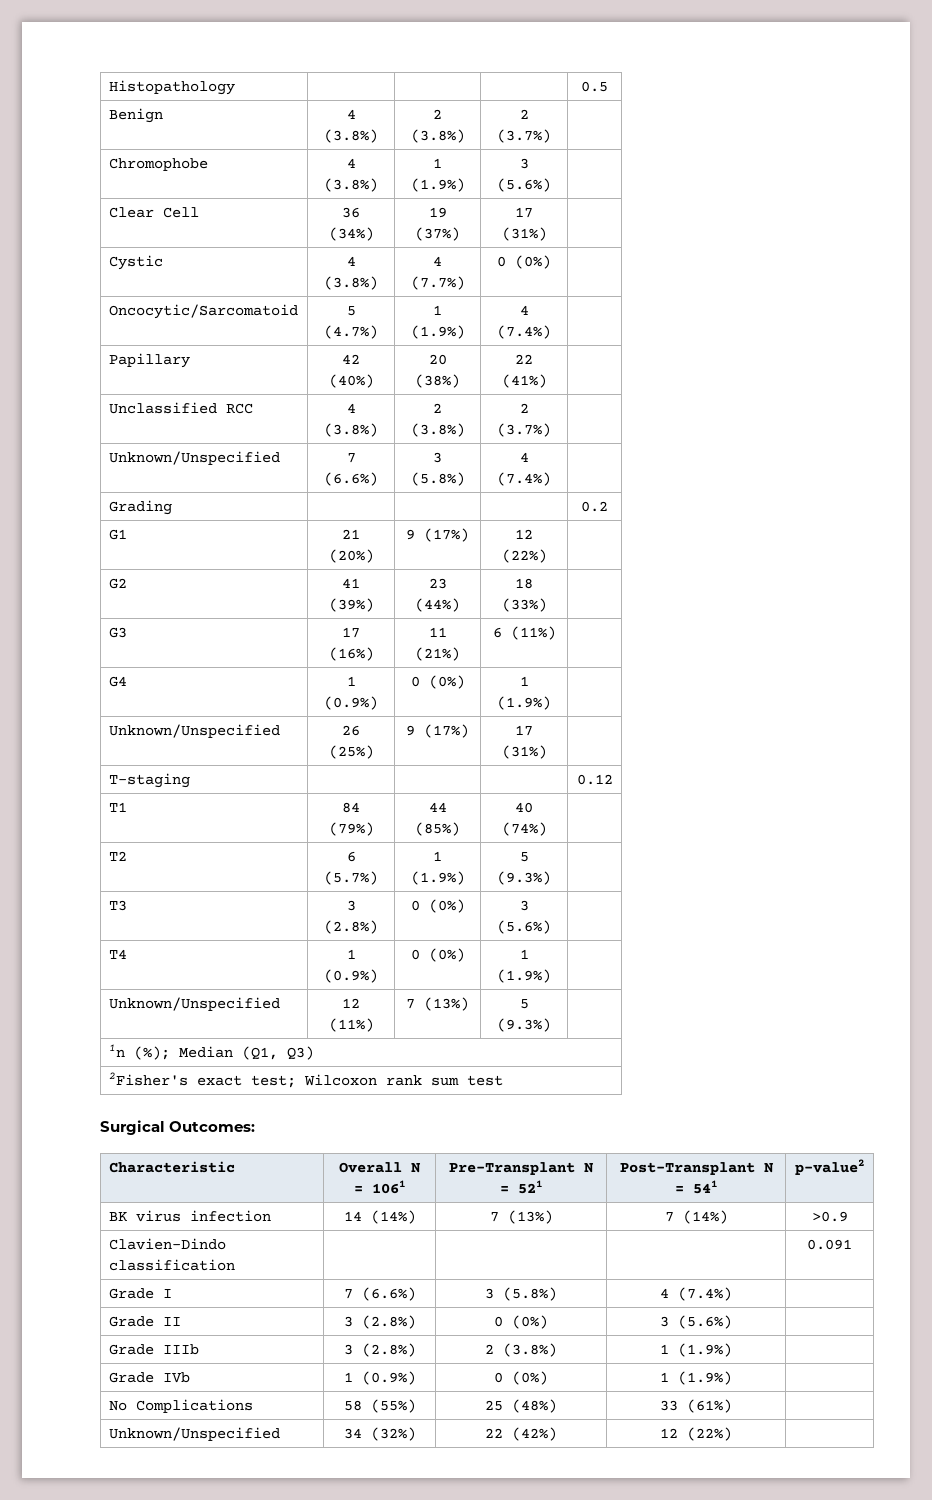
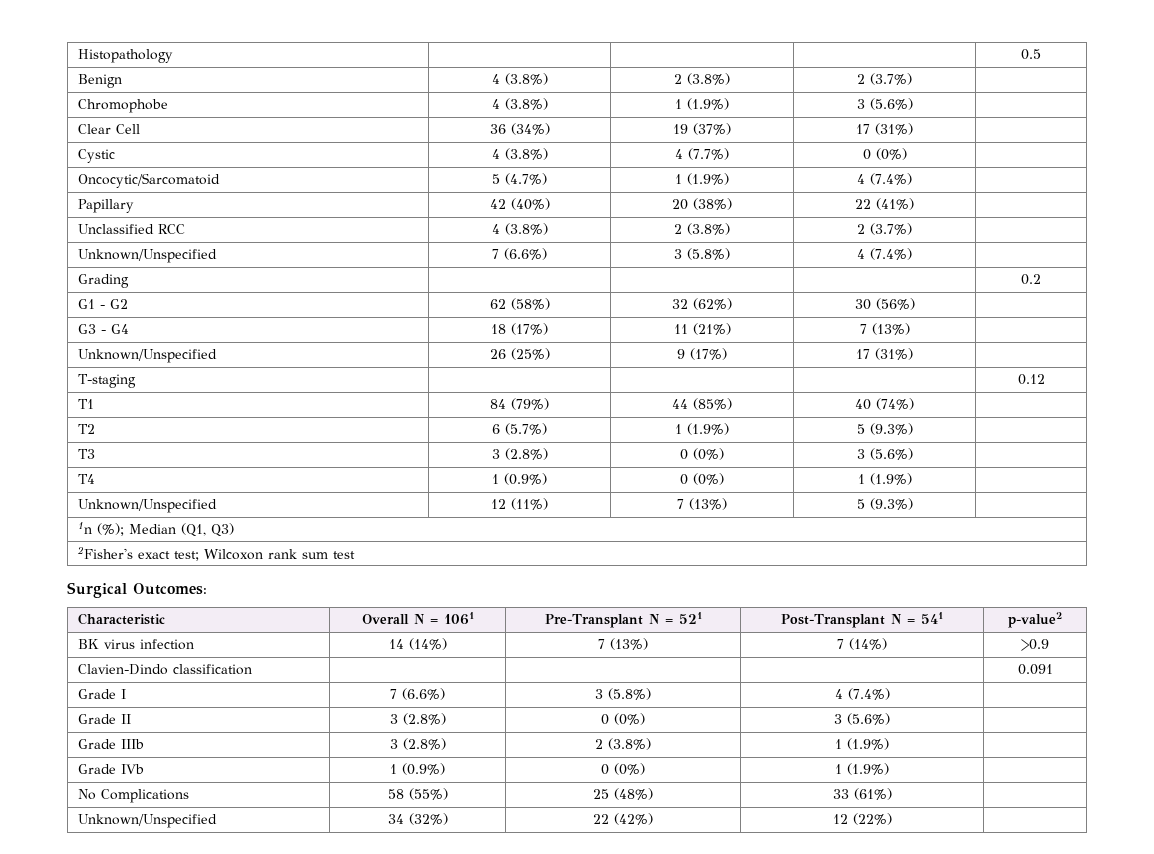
- G1 | 21 (20%) | 9 (17%) | 12 (22%) |
- G2 | 41 (39%) | 23 (44%) | 18 (33%) |
- G3 | 17 (16%) | 11 (21%) | 6 (11%) |
- G4 | 1 (0.9%) | 0 (0%) | 1 (1.9%) |
+ G1 - G2 | 62 (58%) | 32 (62%) | 30 (56%) |
+ G3 - G4 | 18 (17%) | 11 (21%) | 7 (13%) |

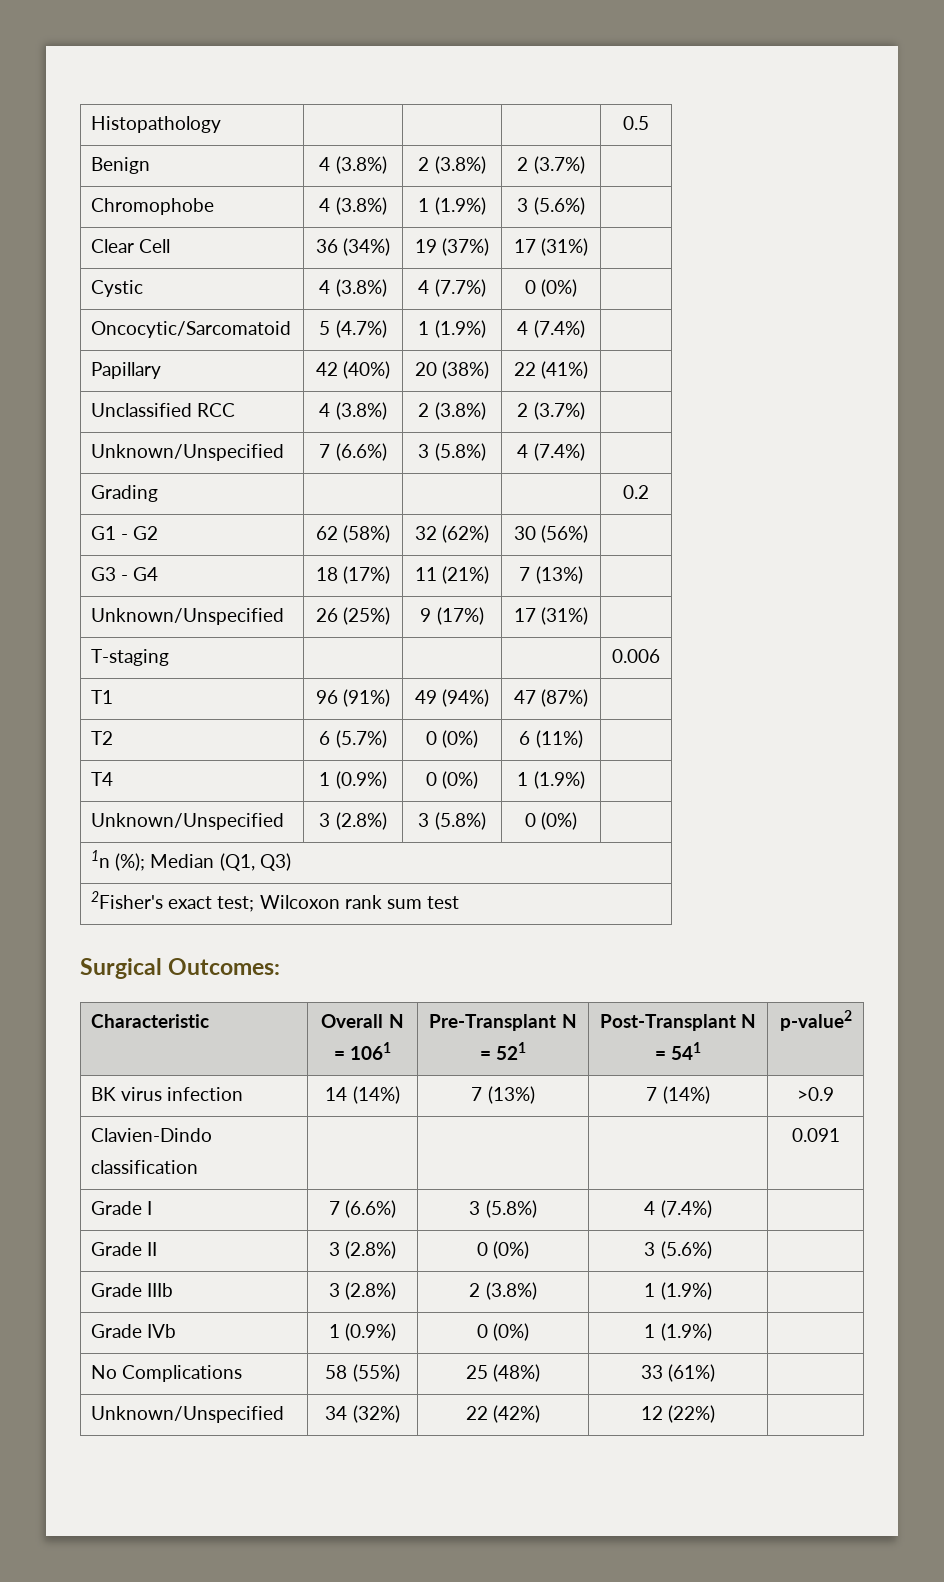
- T-staging | | | | 0.12
+ T-staging | | | | 0.006
- T1 | 84 (79%) | 44 (85%) | 40 (74%) |
- T2 | 6 (5.7%) | 1 (1.9%) | 5 (9.3%) |
- T3 | 3 (2.8%) | 0 (0%) | 3 (5.6%) |
+ T1 | 96 (91%) | 49 (94%) | 47 (87%) |
+ T2 | 6 (5.7%) | 0 (0%) | 6 (11%) |
- Unknown/Unspecified | 12 (11%) | 7 (13%) | 5 (9.3%) |
+ Unknown/Unspecified | 3 (2.8%) | 3 (5.8%) | 0 (0%) |

